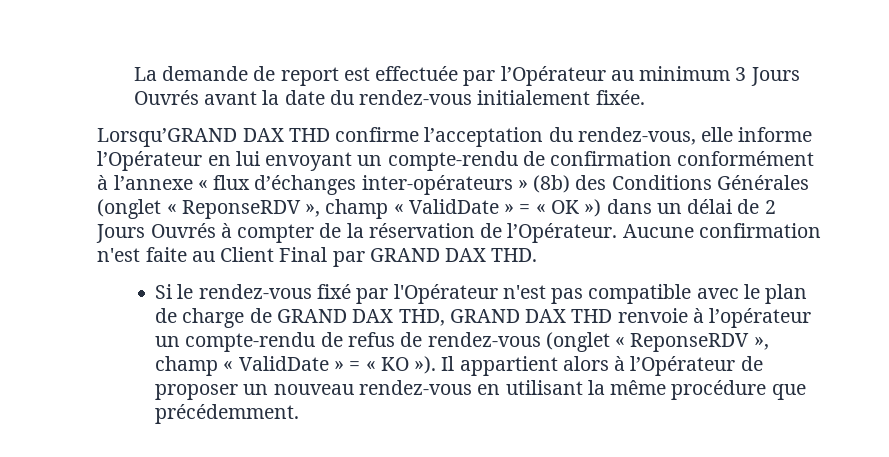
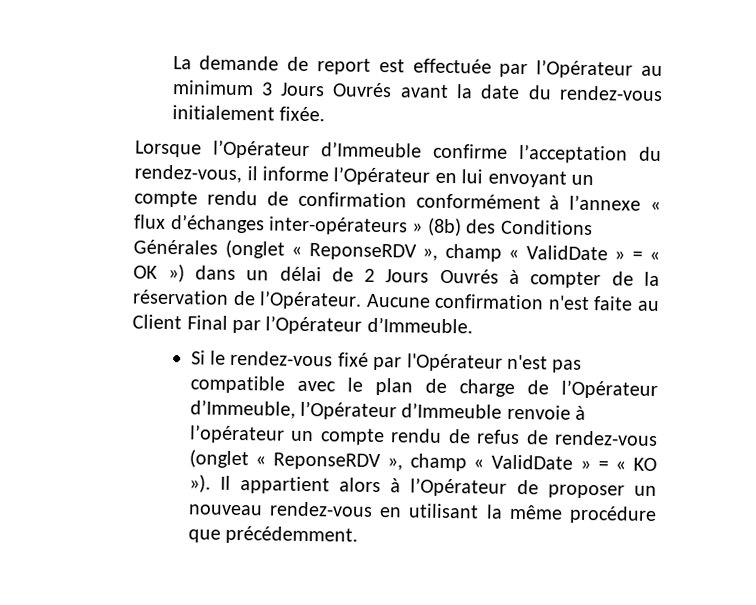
- Lorsqu’GRAND DAX THD confirme l’acceptation du rendez-vous, elle informe l’Opérateur en lui envoyant un compte-rendu de confirmation conformément à l’annexe « flux d’échanges inter-opérateurs » (8b) des Conditions Générales (onglet « ReponseRDV », champ « ValidDate » = « OK ») dans un délai de 2 Jours Ouvrés à compter de la réservation de l’Opérateur.
+ Lorsque l’Opérateur d’Immeuble confirme l’acceptation du rendez-vous, il informe l’Opérateur en lui envoyant un compte rendu de confirmation conformément à l’annexe « flux d’échanges inter-opérateurs » (8b) des Conditions Générales (onglet « ReponseRDV », champ « ValidDate » = « OK ») dans un délai de 2 Jours Ouvrés à compter de la réservation de l’Opérateur.
- Aucune confirmation n'est faite au Client Final par GRAND DAX THD.
+ Aucune confirmation n'est faite au Client Final par l’Opérateur d’Immeuble.
- Si le rendez-vous fixé par l'Opérateur n'est pas compatible avec le plan de charge de GRAND DAX THD, GRAND DAX THD renvoie à l’opérateur un compte-rendu de refus de rendez-vous (onglet « ReponseRDV », champ « ValidDate » = « KO »).
+ Si le rendez-vous fixé par l'Opérateur n'est pas compatible avec le plan de charge de l’Opérateur d’Immeuble, l’Opérateur d’Immeuble renvoie à l’opérateur un compte rendu de refus de rendez-vous (onglet « ReponseRDV », champ « ValidDate » = « KO »).

